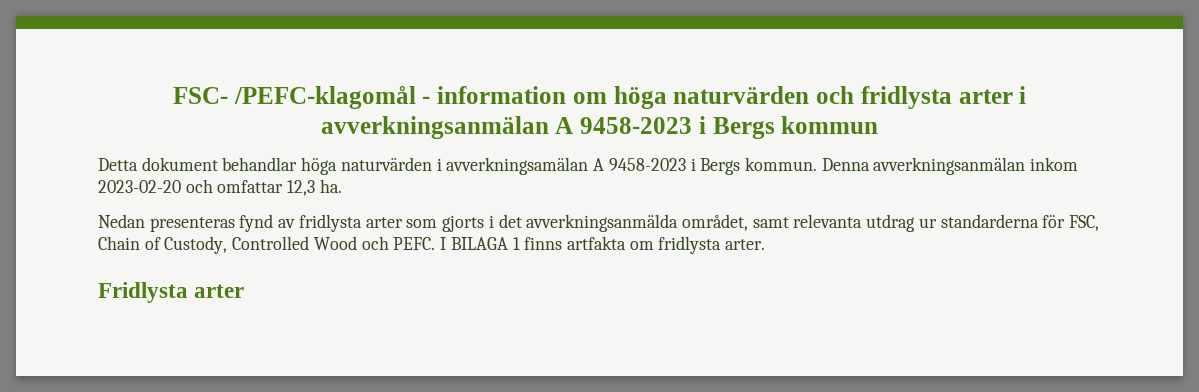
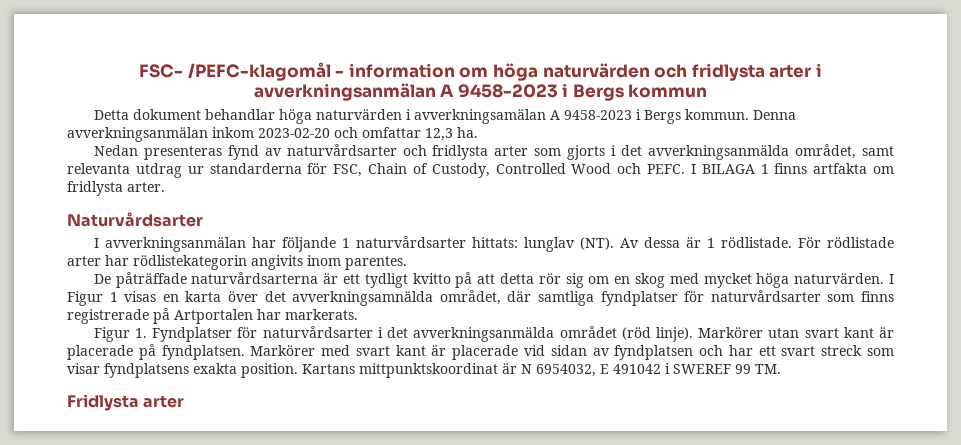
- Nedan presenteras fynd av fridlysta arter som gjorts i det avverkningsanmälda området, samt relevanta utdrag ur standarderna för FSC, Chain of Custody, Controlled Wood och PEFC.
+ Nedan presenteras fynd av naturvårdsarter och fridlysta arter som gjorts i det avverkningsanmälda området, samt relevanta utdrag ur standarderna för FSC, Chain of Custody, Controlled Wood och PEFC.
+ Naturvårdsarter
+ I avverkningsanmälan har följande 1 naturvårdsarter hittats: lunglav (NT). Av dessa är 1 rödlistade. För rödlistade arter har rödlistekategorin angivits inom parentes.
+ De påträffade naturvårdsarterna är ett tydligt kvitto på att detta rör sig om en skog med mycket höga naturvärden. I Figur 1 visas en karta över det avverkningsamnälda området, där samtliga fyndplatser för naturvårdsarter som finns registrerade på Artportalen har markerats.
+ Figur 1. Fyndplatser för naturvårdsarter i det avverkningsanmälda området (röd linje). Markörer utan svart kant är placerade på fyndplatsen. Markörer med svart kant är placerade vid sidan av fyndplatsen och har ett svart streck som visar fyndplatsens exakta position. Kartans mittpunktskoordinat är N 6954032, E 491042 i SWEREF 99 TM.

